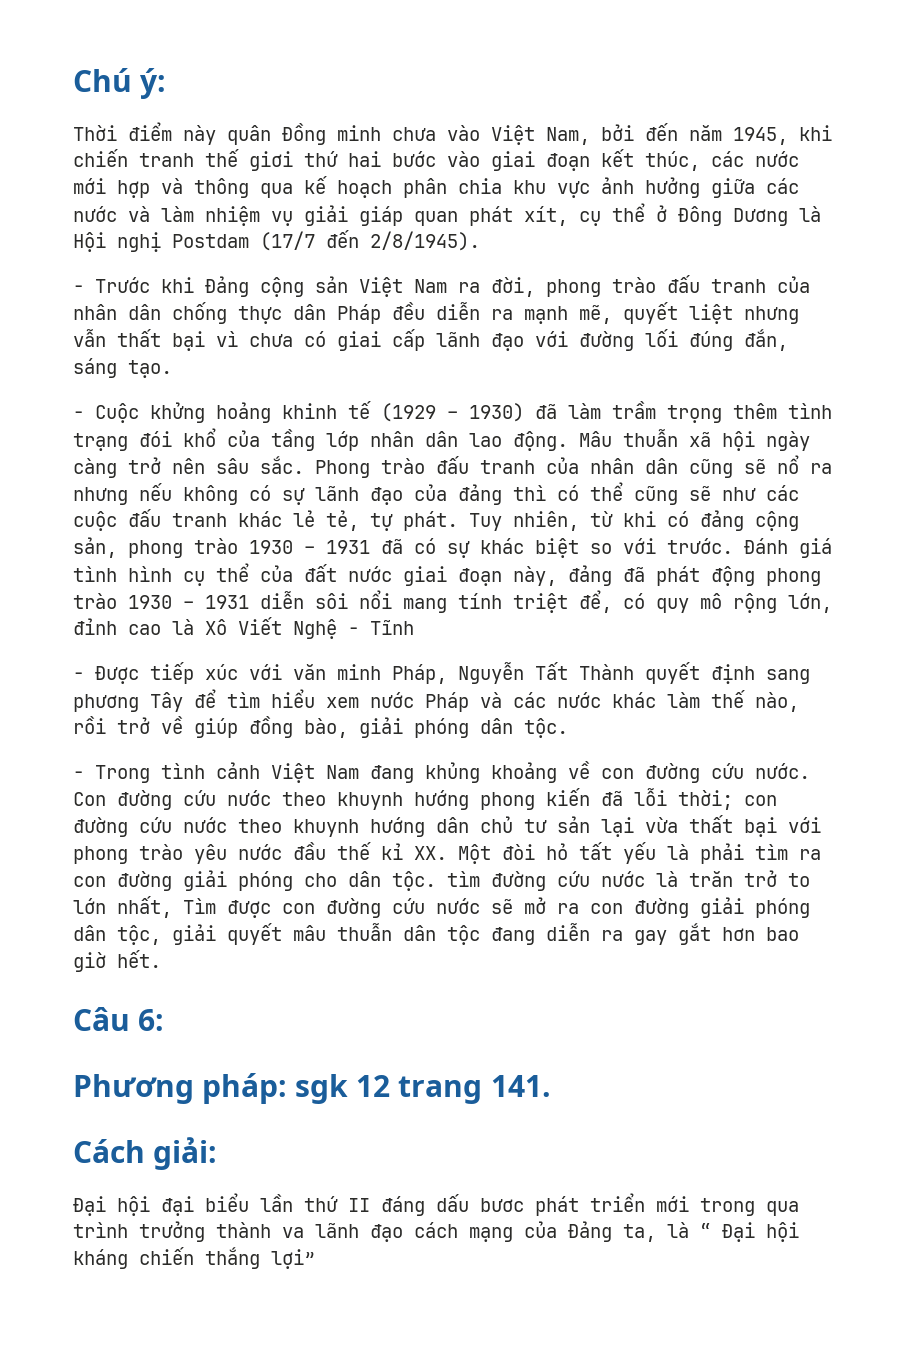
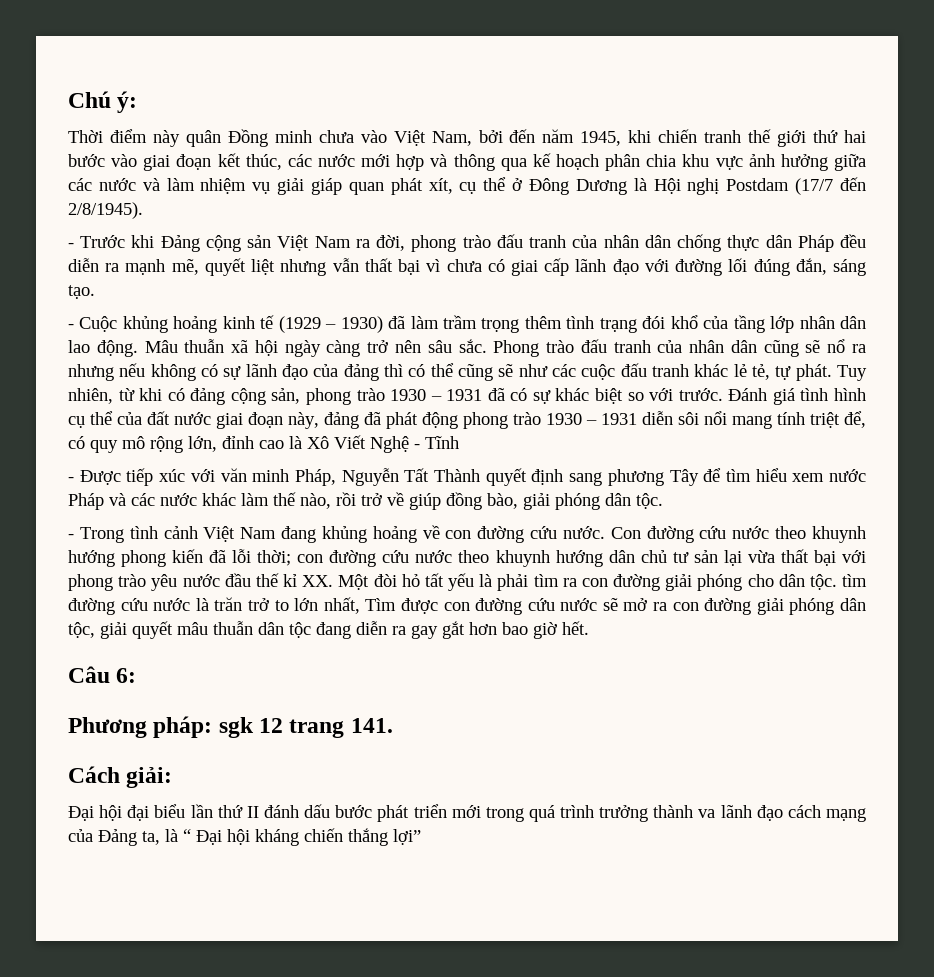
- Thời điểm này quân Đồng minh chưa vào Việt Nam, bởi đến năm 1945, khi chiến tranh thế giơi thứ hai bước vào giai đoạn kết thúc, các nước mới hợp và thông qua kế hoạch phân chia khu vực ảnh hưởng giữa các nước và làm nhiệm vụ giải giáp quan phát xít, cụ thể ở Đông Dương là Hội nghị Postdam (17/7 đến 2/8/1945).
+ Thời điểm này quân Đồng minh chưa vào Việt Nam, bởi đến năm 1945, khi chiến tranh thế giới thứ hai bước vào giai đoạn kết thúc, các nước mới hợp và thông qua kế hoạch phân chia khu vực ảnh hưởng giữa các nước và làm nhiệm vụ giải giáp quan phát xít, cụ thể ở Đông Dương là Hội nghị Postdam (17/7 đến 2/8/1945).
- - Cuộc khửng hoảng khinh tế (1929 – 1930) đã làm trầm trọng thêm tình trạng đói khổ của tầng lớp nhân dân lao động.
+ - Cuộc khủng hoảng kinh tế (1929 – 1930) đã làm trầm trọng thêm tình trạng đói khổ của tầng lớp nhân dân lao động.
- - Trong tình cảnh Việt Nam đang khủng khoảng về con đường cứu nước.
+ - Trong tình cảnh Việt Nam đang khủng hoảng về con đường cứu nước.
- Đại hội đại biểu lần thứ II đáng dấu bươc phát triển mới trong qua trình trưởng thành va lãnh đạo cách mạng của Đảng ta, là “ Đại hội kháng chiến thắng lợi”
+ Đại hội đại biểu lần thứ II đánh dấu bước phát triển mới trong quá trình trưởng thành va lãnh đạo cách mạng của Đảng ta, là “ Đại hội kháng chiến thắng lợi”

